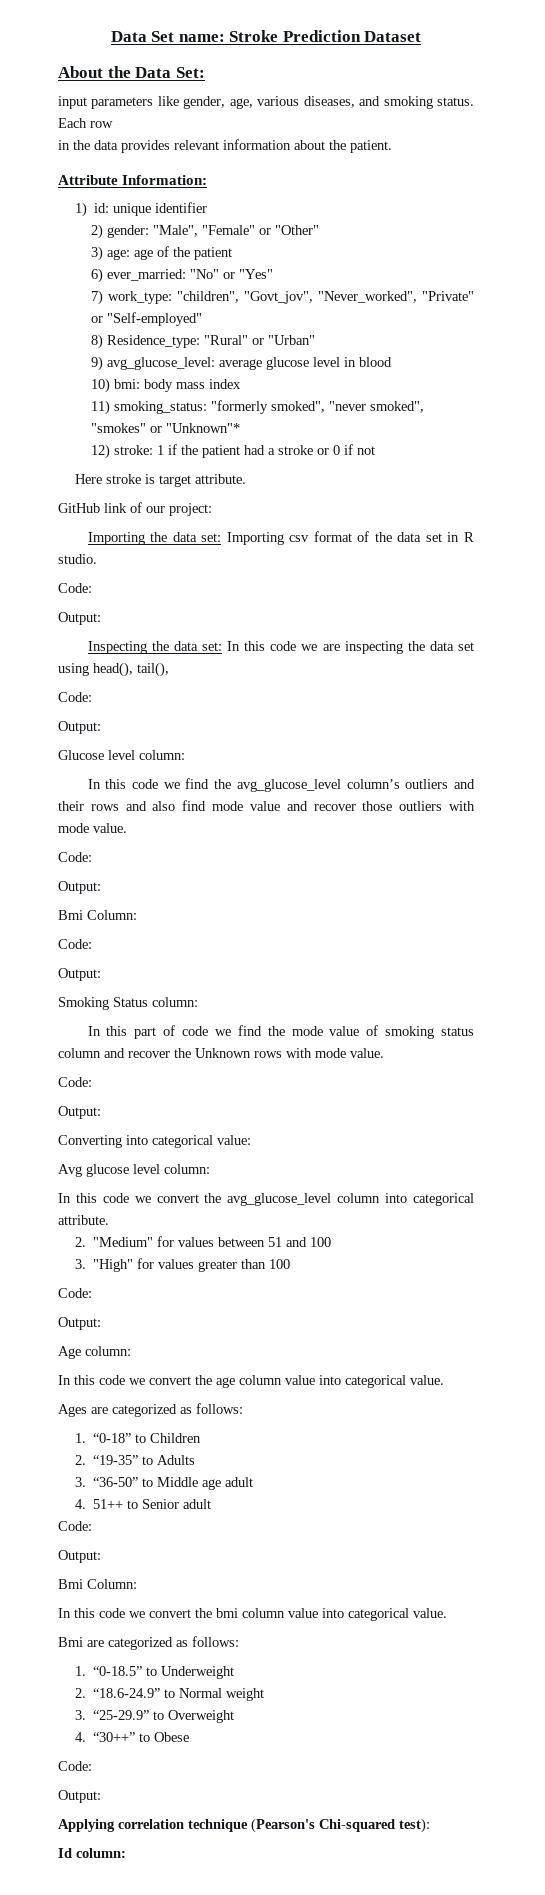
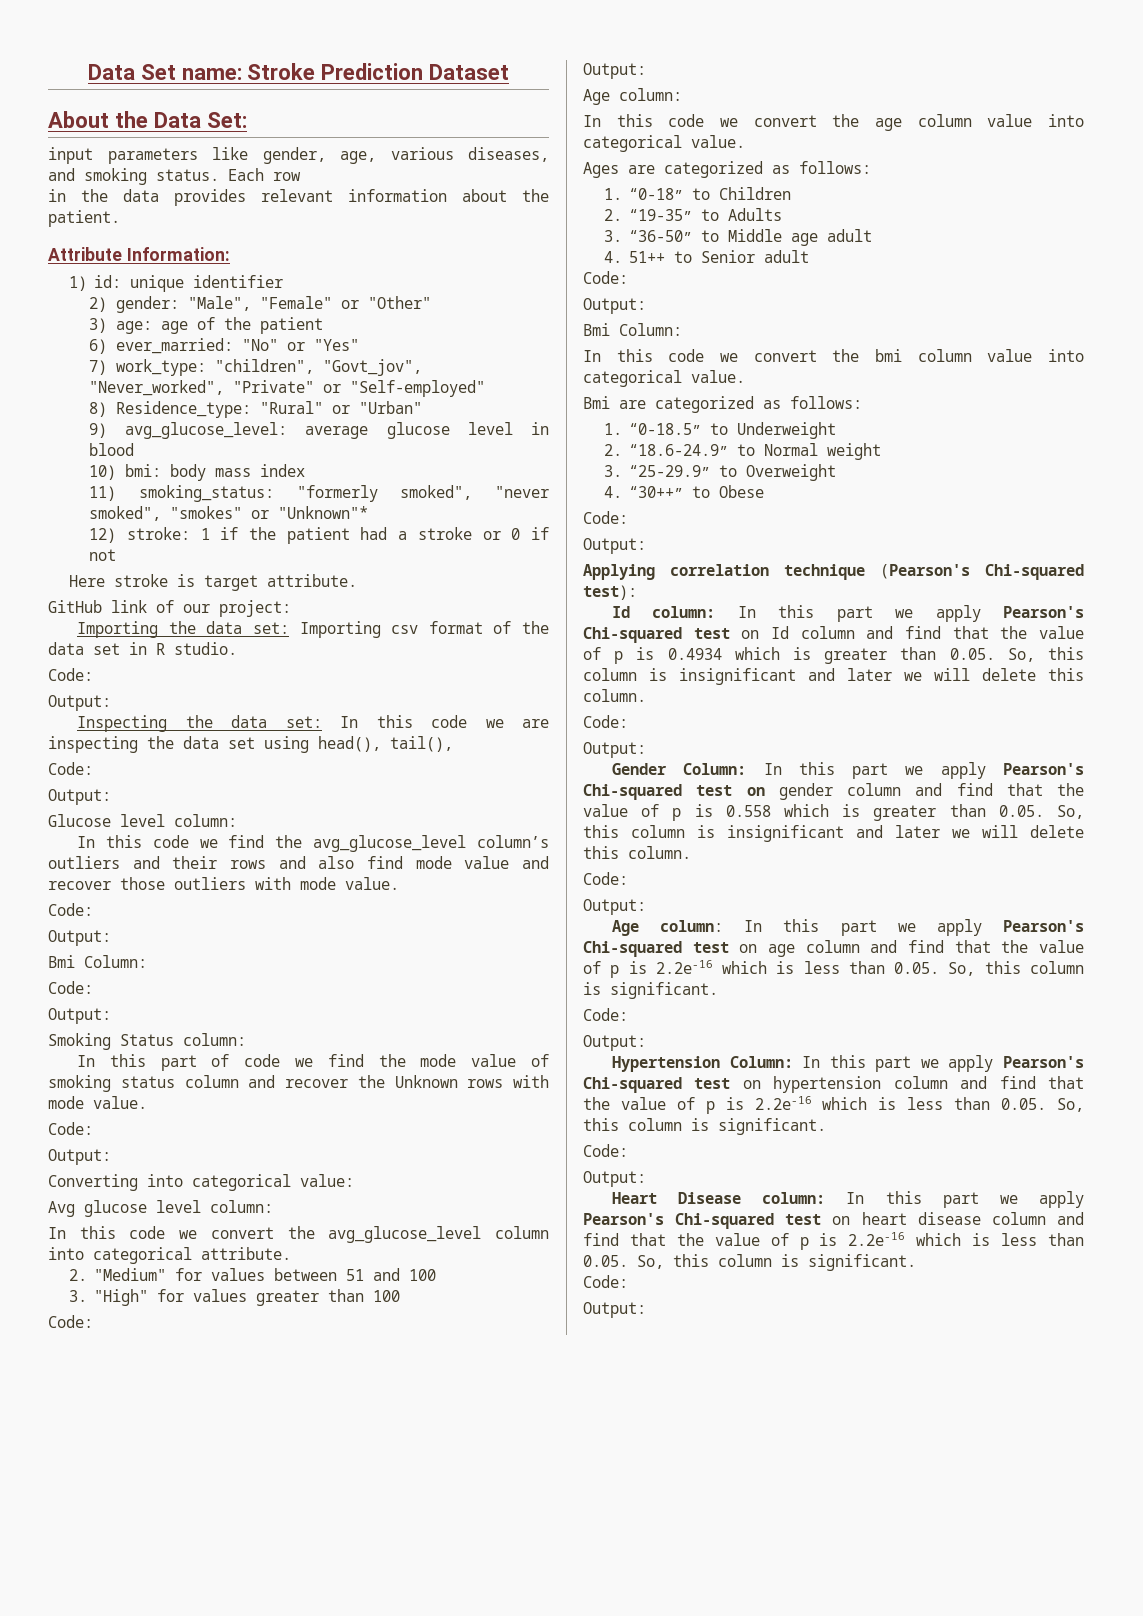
- Id column:
+ Id column: In this part we apply Pearson's Chi-squared test on Id column and find that the value of p is 0.4934 which is greater than 0.05. So, this column is insignificant and later we will delete this column.
+ Code:
+ Output:
+ Gender Column: In this part we apply Pearson's Chi-squared test on gender column and find that the value of p is 0.558 which is greater than 0.05. So, this column is insignificant and later we will delete this column.
+ Code:
+ Output:
+ Age column: In this part we apply Pearson's Chi-squared test on age column and find that the value of p is 2.2e-16 which is less than 0.05. So, this column is significant.
+ Code:
+ Output:
+ Hypertension Column: In this part we apply Pearson's Chi-squared test on hypertension column and find that the value of p is 2.2e-16 which is less than 0.05. So, this column is significant.
+ Code:
+ Output:
+ Heart Disease column: In this part we apply Pearson's Chi-squared test on heart disease column and find that the value of p is 2.2e-16 which is less than 0.05. So, this column is significant.
+ Code:
+ Output:

